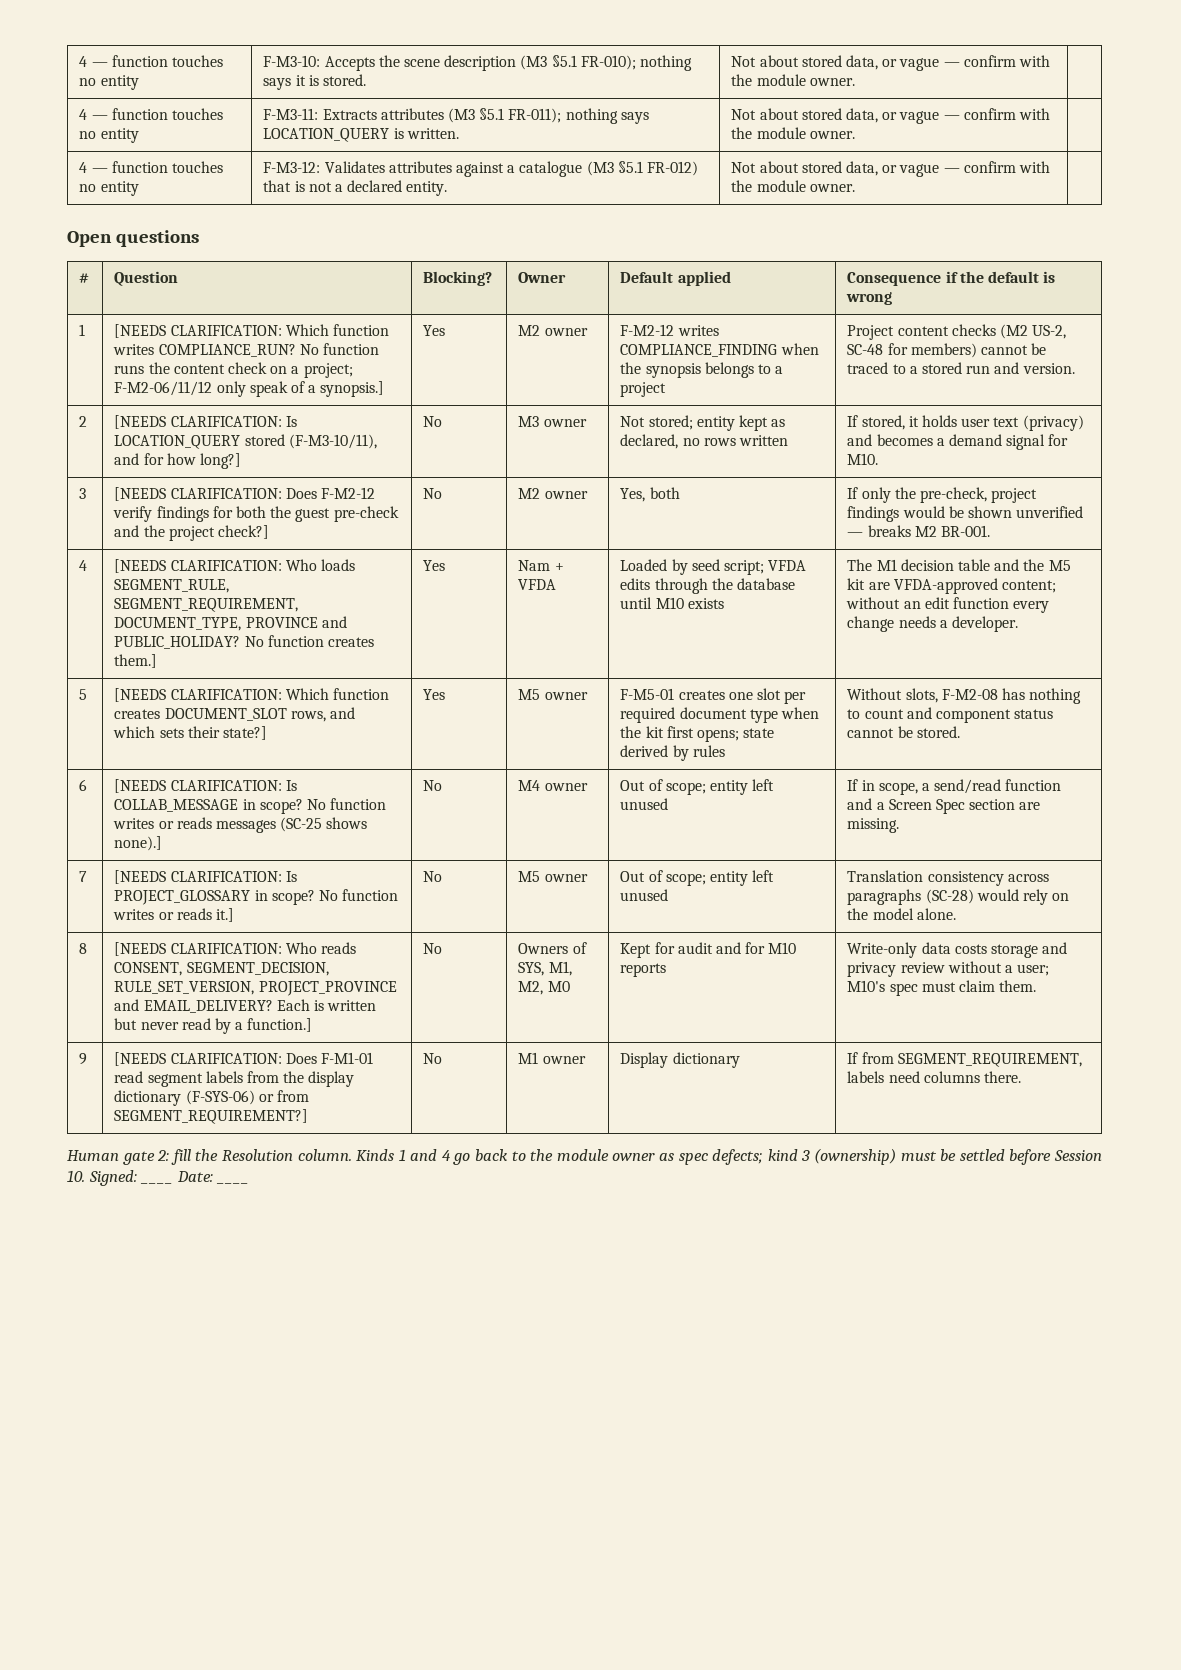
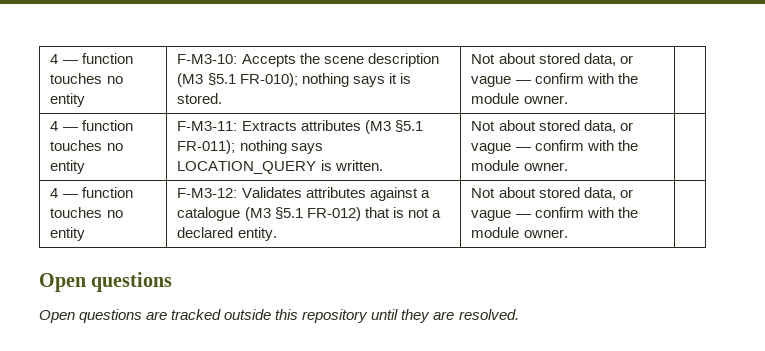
- # | Question | Blocking? | Owner | Default applied | Consequence if the default is wrong
- 1 | [NEEDS CLARIFICATION: Which function writes COMPLIANCE_RUN? No function runs the content check on a project; F-M2-06/11/12 only speak of a synopsis.] | Yes | M2 owner | F-M2-12 writes COMPLIANCE_FINDING when the synopsis belongs to a project | Project content checks (M2 US-2, SC-48 for members) cannot be traced to a stored run and version.
- 2 | [NEEDS CLARIFICATION: Is LOCATION_QUERY stored (F-M3-10/11), and for how long?] | No | M3 owner | Not stored; entity kept as declared, no rows written | If stored, it holds user text (privacy) and becomes a demand signal for M10.
- 3 | [NEEDS CLARIFICATION: Does F-M2-12 verify findings for both the guest pre-check and the project check?] | No | M2 owner | Yes, both | If only the pre-check, project findings would be shown unverified — breaks M2 BR-001.
- 4 | [NEEDS CLARIFICATION: Who loads SEGMENT_RULE, SEGMENT_REQUIREMENT, DOCUMENT_TYPE, PROVINCE and PUBLIC_HOLIDAY? No function creates them.] | Yes | Nam + VFDA | Loaded by seed script; VFDA edits through the database until M10 exists | The M1 decision table and the M5 kit are VFDA-approved content; without an edit function every change needs a developer.
- 5 | [NEEDS CLARIFICATION: Which function creates DOCUMENT_SLOT rows, and which sets their state?] | Yes | M5 owner | F-M5-01 creates one slot per required document type when the kit first opens; state derived by rules | Without slots, F-M2-08 has nothing to count and component status cannot be stored.
- 6 | [NEEDS CLARIFICATION: Is COLLAB_MESSAGE in scope? No function writes or reads messages (SC-25 shows none).] | No | M4 owner | Out of scope; entity left unused | If in scope, a send/read function and a Screen Spec section are missing.
- 7 | [NEEDS CLARIFICATION: Is PROJECT_GLOSSARY in scope? No function writes or reads it.] | No | M5 owner | Out of scope; entity left unused | Translation consistency across paragraphs (SC-28) would rely on the model alone.
- 8 | [NEEDS CLARIFICATION: Who reads CONSENT, SEGMENT_DECISION, RULE_SET_VERSION, PROJECT_PROVINCE and EMAIL_DELIVERY? Each is written but never read by a function.] | No | Owners of SYS, M1, M2, M0 | Kept for audit and for M10 reports | Write-only data costs storage and privacy review without a user; M10's spec must claim them.
- 9 | [NEEDS CLARIFICATION: Does F-M1-01 read segment labels from the display dictionary (F-SYS-06) or from SEGMENT_REQUIREMENT?] | No | M1 owner | Display dictionary | If from SEGMENT_REQUIREMENT, labels need columns there.
- Human gate 2: fill the Resolution column. Kinds 1 and 4 go back to the module owner as spec defects; kind 3 (ownership) must be settled before Session 10. Signed: ____ Date: ____
+ Open questions are tracked outside this repository until they are resolved.

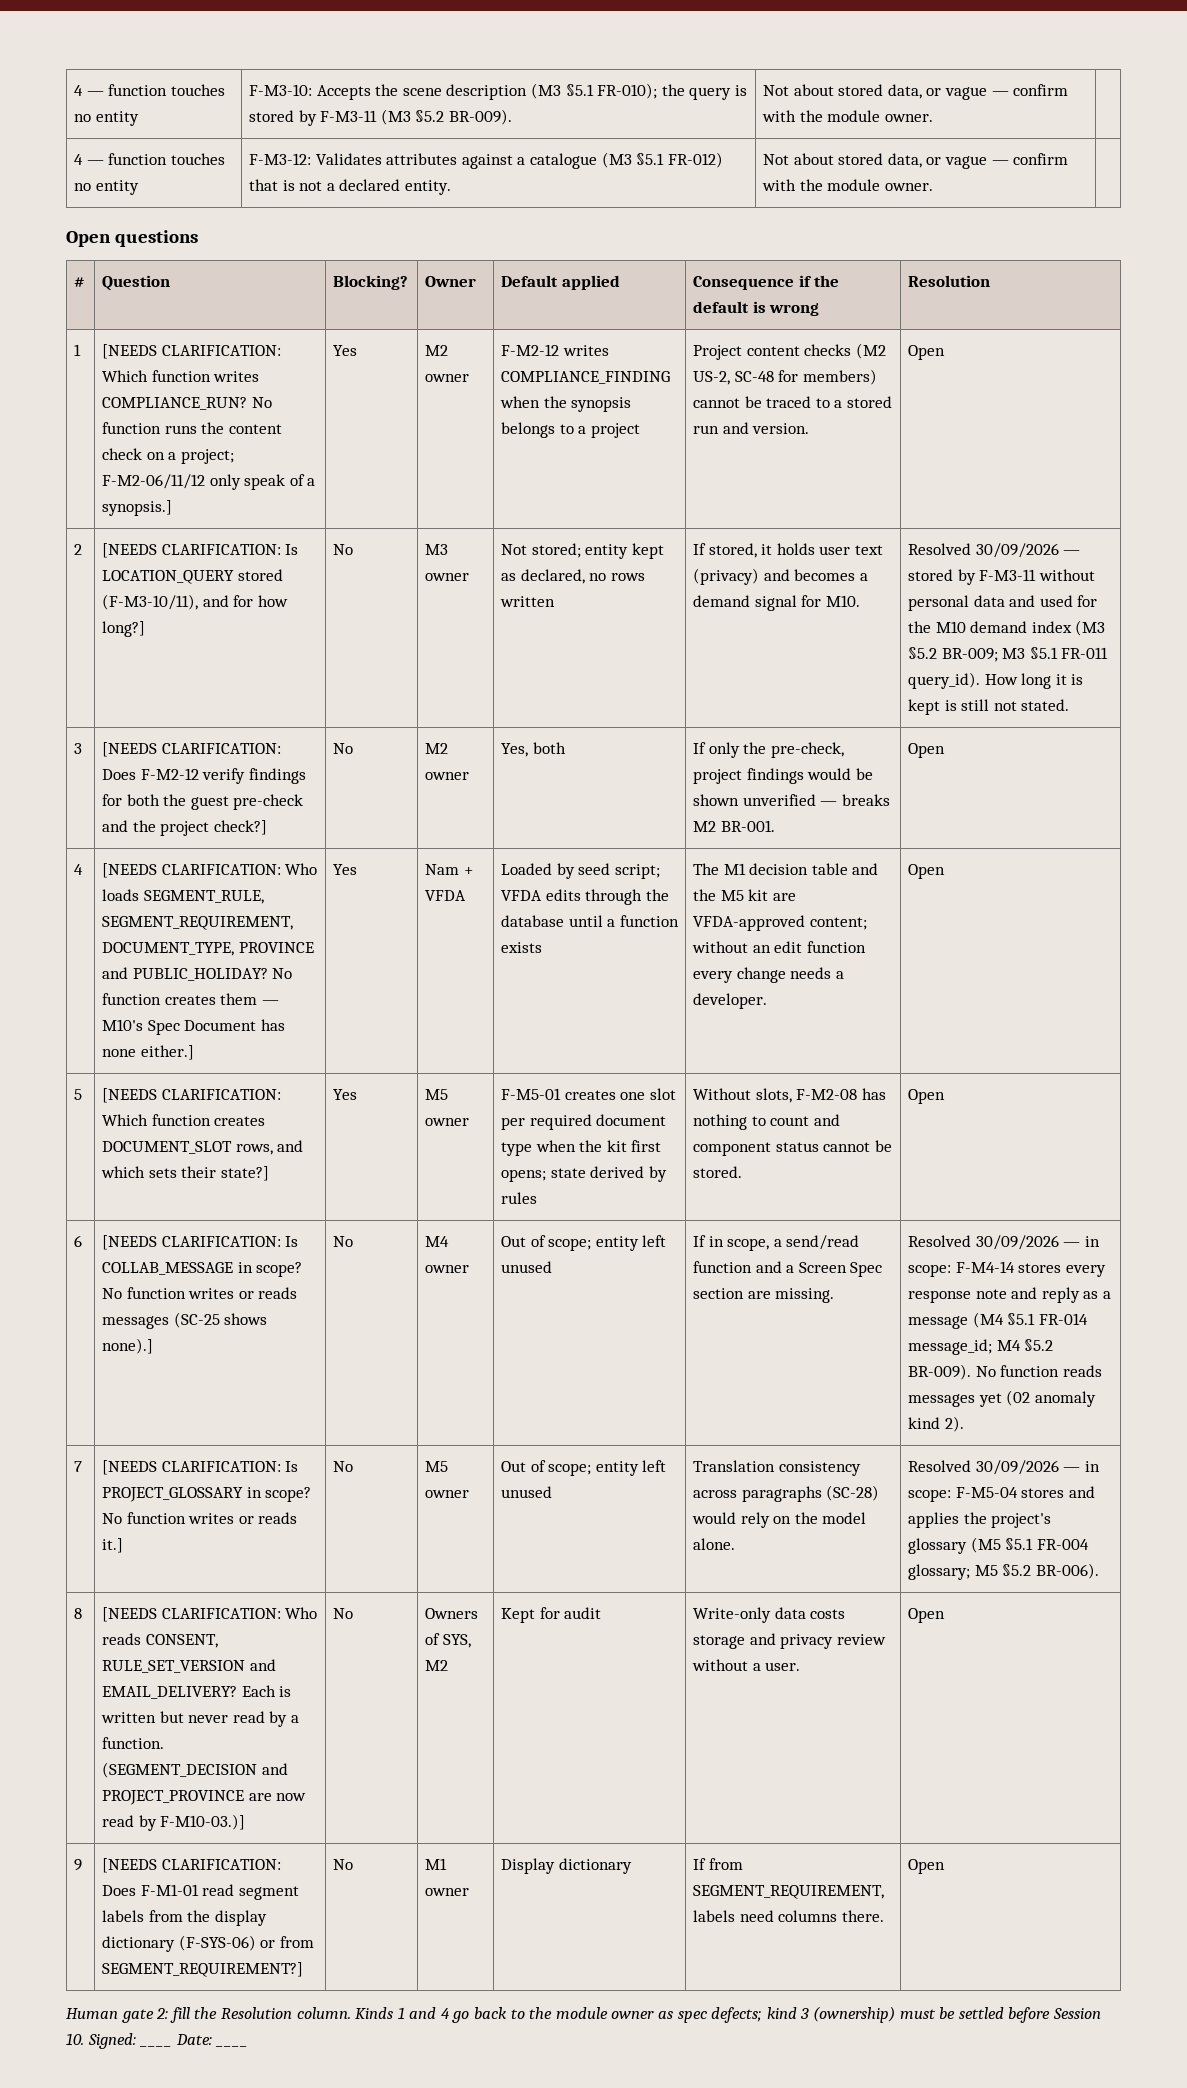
- 4 — function touches no entity | F-M3-10: Accepts the scene description (M3 §5.1 FR-010); nothing says it is stored. | Not about stored data, or vague — confirm with the module owner. |
- 4 — function touches no entity | F-M3-11: Extracts attributes (M3 §5.1 FR-011); nothing says LOCATION_QUERY is written. | Not about stored data, or vague — confirm with the module owner. |
+ 4 — function touches no entity | F-M3-10: Accepts the scene description (M3 §5.1 FR-010); the query is stored by F-M3-11 (M3 §5.2 BR-009). | Not about stored data, or vague — confirm with the module owner. |
- Open questions are tracked outside this repository until they are resolved.
+ # | Question | Blocking? | Owner | Default applied | Consequence if the default is wrong | Resolution
+ 1 | [NEEDS CLARIFICATION: Which function writes COMPLIANCE_RUN? No function runs the content check on a project; F-M2-06/11/12 only speak of a synopsis.] | Yes | M2 owner | F-M2-12 writes COMPLIANCE_FINDING when the synopsis belongs to a project | Project content checks (M2 US-2, SC-48 for members) cannot be traced to a stored run and version. | Open
+ 2 | [NEEDS CLARIFICATION: Is LOCATION_QUERY stored (F-M3-10/11), and for how long?] | No | M3 owner | Not stored; entity kept as declared, no rows written | If stored, it holds user text (privacy) and becomes a demand signal for M10. | Resolved 30/09/2026 — stored by F-M3-11 without personal data and used for the M10 demand index (M3 §5.2 BR-009; M3 §5.1 FR-011 query_id). How long it is kept is still not stated.
+ 3 | [NEEDS CLARIFICATION: Does F-M2-12 verify findings for both the guest pre-check and the project check?] | No | M2 owner | Yes, both | If only the pre-check, project findings would be shown unverified — breaks M2 BR-001. | Open
+ 4 | [NEEDS CLARIFICATION: Who loads SEGMENT_RULE, SEGMENT_REQUIREMENT, DOCUMENT_TYPE, PROVINCE and PUBLIC_HOLIDAY? No function creates them — M10's Spec Document has none either.] | Yes | Nam + VFDA | Loaded by seed script; VFDA edits through the database until a function exists | The M1 decision table and the M5 kit are VFDA-approved content; without an edit function every change needs a developer. | Open
+ 5 | [NEEDS CLARIFICATION: Which function creates DOCUMENT_SLOT rows, and which sets their state?] | Yes | M5 owner | F-M5-01 creates one slot per required document type when the kit first opens; state derived by rules | Without slots, F-M2-08 has nothing to count and component status cannot be stored. | Open
+ 6 | [NEEDS CLARIFICATION: Is COLLAB_MESSAGE in scope? No function writes or reads messages (SC-25 shows none).] | No | M4 owner | Out of scope; entity left unused | If in scope, a send/read function and a Screen Spec section are missing. | Resolved 30/09/2026 — in scope: F-M4-14 stores every response note and reply as a message (M4 §5.1 FR-014 message_id; M4 §5.2 BR-009). No function reads messages yet (02 anomaly kind 2).
+ 7 | [NEEDS CLARIFICATION: Is PROJECT_GLOSSARY in scope? No function writes or reads it.] | No | M5 owner | Out of scope; entity left unused | Translation consistency across paragraphs (SC-28) would rely on the model alone. | Resolved 30/09/2026 — in scope: F-M5-04 stores and applies the project's glossary (M5 §5.1 FR-004 glossary; M5 §5.2 BR-006).
+ 8 | [NEEDS CLARIFICATION: Who reads CONSENT, RULE_SET_VERSION and EMAIL_DELIVERY? Each is written but never read by a function. (SEGMENT_DECISION and PROJECT_PROVINCE are now read by F-M10-03.)] | No | Owners of SYS, M2 | Kept for audit | Write-only data costs storage and privacy review without a user. | Open
+ 9 | [NEEDS CLARIFICATION: Does F-M1-01 read segment labels from the display dictionary (F-SYS-06) or from SEGMENT_REQUIREMENT?] | No | M1 owner | Display dictionary | If from SEGMENT_REQUIREMENT, labels need columns there. | Open
+ Human gate 2: fill the Resolution column. Kinds 1 and 4 go back to the module owner as spec defects; kind 3 (ownership) must be settled before Session 10. Signed: ____ Date: ____

